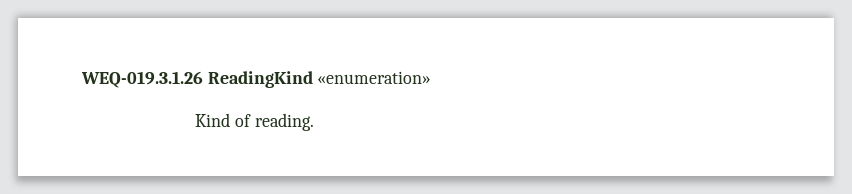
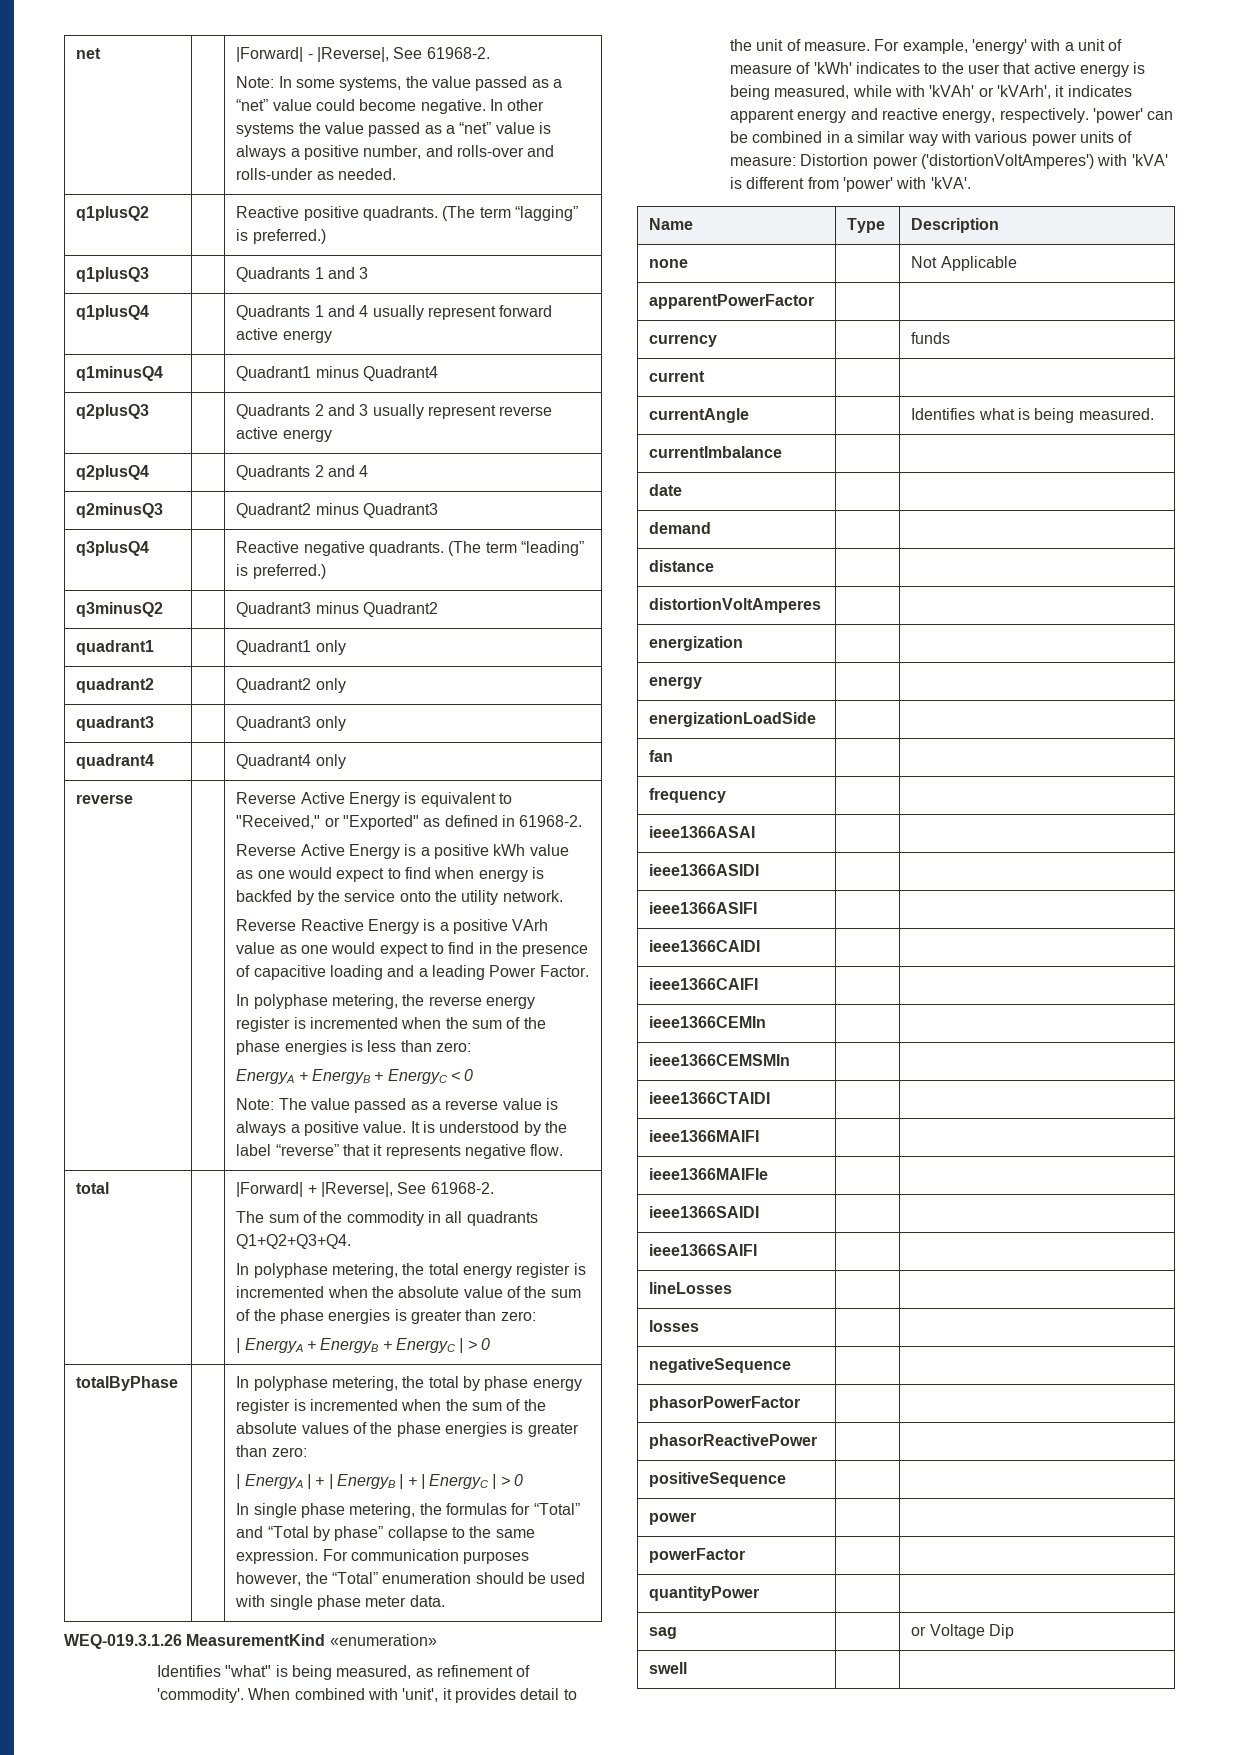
- WEQ-019.3.1.26 ReadingKind «enumeration»
- Kind of reading.
+ net | | |Forward| - |Reverse|, See 61968-2.
+ Note: In some systems, the value passed as a “net” value could become negative. In other systems the value passed as a “net” value is always a positive number, and rolls-over and rolls-under as needed.
+ q1plusQ2 | | Reactive positive quadrants. (The term “lagging” is preferred.)
+ q1plusQ3 | | Quadrants 1 and 3
+ q1plusQ4 | | Quadrants 1 and 4 usually represent forward active energy
+ q1minusQ4 | | Quadrant1 minus Quadrant4
+ q2plusQ3 | | Quadrants 2 and 3 usually represent reverse active energy
+ q2plusQ4 | | Quadrants 2 and 4
+ q2minusQ3 | | Quadrant2 minus Quadrant3
+ q3plusQ4 | | Reactive negative quadrants. (The term “leading” is preferred.)
+ q3minusQ2 | | Quadrant3 minus Quadrant2
+ quadrant1 | | Quadrant1 only
+ quadrant2 | | Quadrant2 only
+ quadrant3 | | Quadrant3 only
+ quadrant4 | | Quadrant4 only
+ reverse | | Reverse Active Energy is equivalent to "Received," or "Exported" as defined in 61968-2.
+ Reverse Active Energy is a positive kWh value as one would expect to find when energy is backfed by the service onto the utility network.
+ Reverse Reactive Energy is a positive VArh value as one would expect to find in the presence of capacitive loading and a leading Power Factor.
+ In polyphase metering, the reverse energy register is incremented when the sum of the phase energies is less than zero:
+ EnergyA + EnergyB + EnergyC < 0
+ Note: The value passed as a reverse value is always a positive value. It is understood by the label “reverse” that it represents negative flow.
+ total | | |Forward| + |Reverse|, See 61968-2.
+ The sum of the commodity in all quadrants Q1+Q2+Q3+Q4.
+ In polyphase metering, the total energy register is incremented when the absolute value of the sum of the phase energies is greater than zero:
+ | EnergyA + EnergyB + EnergyC | > 0
+ totalByPhase | | In polyphase metering, the total by phase energy register is incremented when the sum of the absolute values of the phase energies is greater than zero:
+ | EnergyA | + | EnergyB | + | EnergyC | > 0
+ In single phase metering, the formulas for “Total” and “Total by phase” collapse to the same expression. For communication purposes however, the “Total” enumeration should be used with single phase meter data.
+ WEQ-019.3.1.26 MeasurementKind «enumeration»
+ Identifies "what" is being measured, as refinement of 'commodity'. When combined with 'unit', it provides detail to the unit of measure. For example, 'energy' with a unit of measure of 'kWh' indicates to the user that active energy is being measured, while with 'kVAh' or 'kVArh', it indicates apparent energy and reactive energy, respectively. 'power' can be combined in a similar way with various power units of measure: Distortion power ('distortionVoltAmperes') with 'kVA' is different from 'power' with 'kVA'.
+ Name | Type | Description
+ none | | Not Applicable
+ apparentPowerFactor | |
+ currency | | funds
+ current | |
+ currentAngle | | Identifies what is being measured.
+ currentImbalance | |
+ date | |
+ demand | |
+ distance | |
+ distortionVoltAmperes | |
+ energization | |
+ energy | |
+ energizationLoadSide | |
+ fan | |
+ frequency | |
+ ieee1366ASAI | |
+ ieee1366ASIDI | |
+ ieee1366ASIFI | |
+ ieee1366CAIDI | |
+ ieee1366CAIFI | |
+ ieee1366CEMIn | |
+ ieee1366CEMSMIn | |
+ ieee1366CTAIDI | |
+ ieee1366MAIFI | |
+ ieee1366MAIFIe | |
+ ieee1366SAIDI | |
+ ieee1366SAIFI | |
+ lineLosses | |
+ losses | |
+ negativeSequence | |
+ phasorPowerFactor | |
+ phasorReactivePower | |
+ positiveSequence | |
+ power | |
+ powerFactor | |
+ quantityPower | |
+ sag | | or Voltage Dip
+ swell | |

